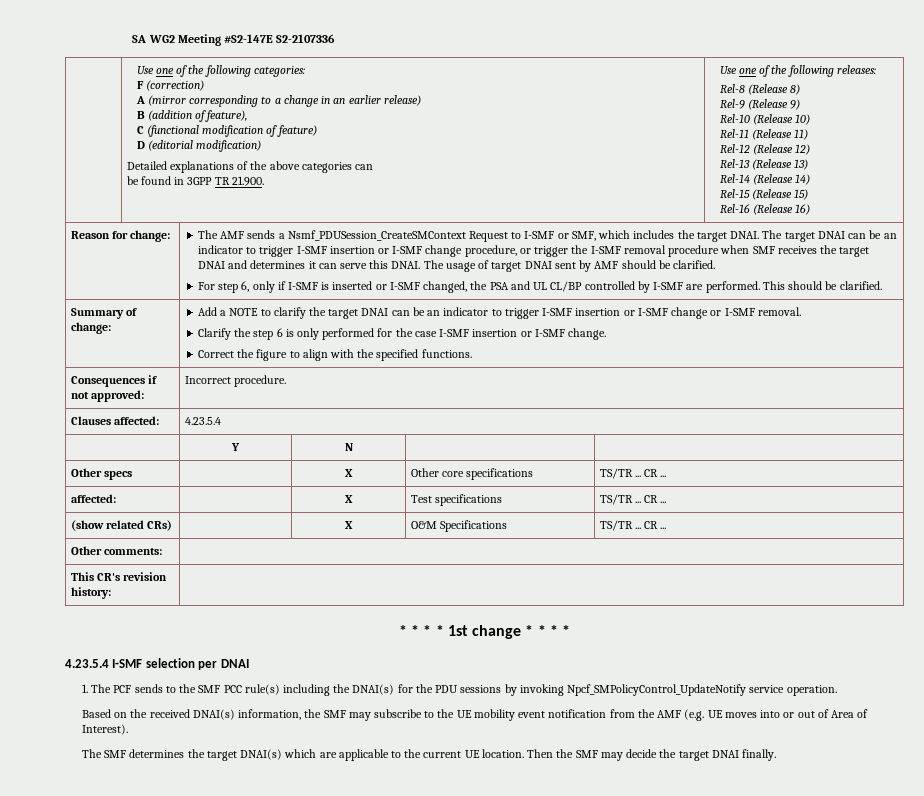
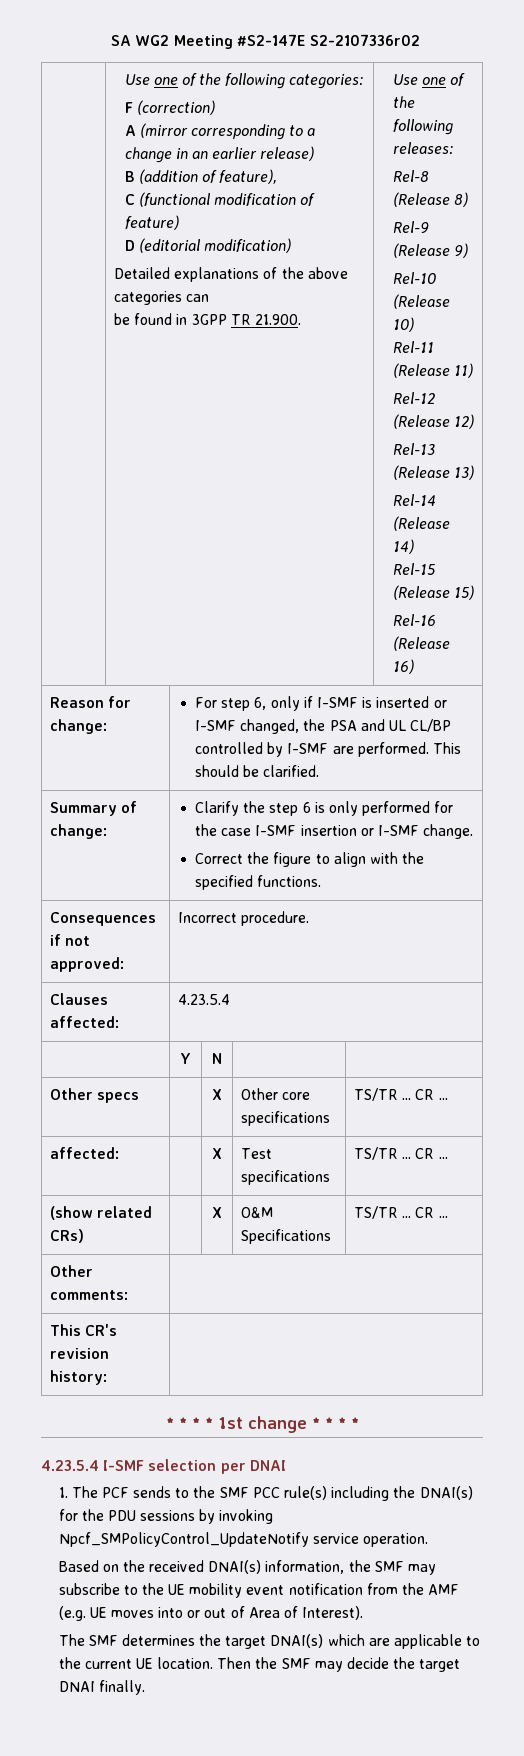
- SA WG2 Meeting #S2-147E S2-2107336
+ SA WG2 Meeting #S2-147E S2-2107336r02
- The AMF sends a Nsmf_PDUSession_CreateSMContext Request to I-SMF or SMF, which includes the target DNAI. The target DNAI can be an indicator to trigger I-SMF insertion or I-SMF change procedure, or trigger the I-SMF removal procedure when SMF receives the target DNAI and determines it can serve this DNAI. The usage of target DNAI sent by AMF should be clarified.
- Add a NOTE to clarify the target DNAI can be an indicator to trigger I-SMF insertion or I-SMF change or I-SMF removal.

